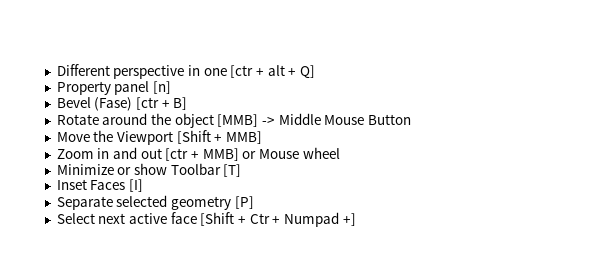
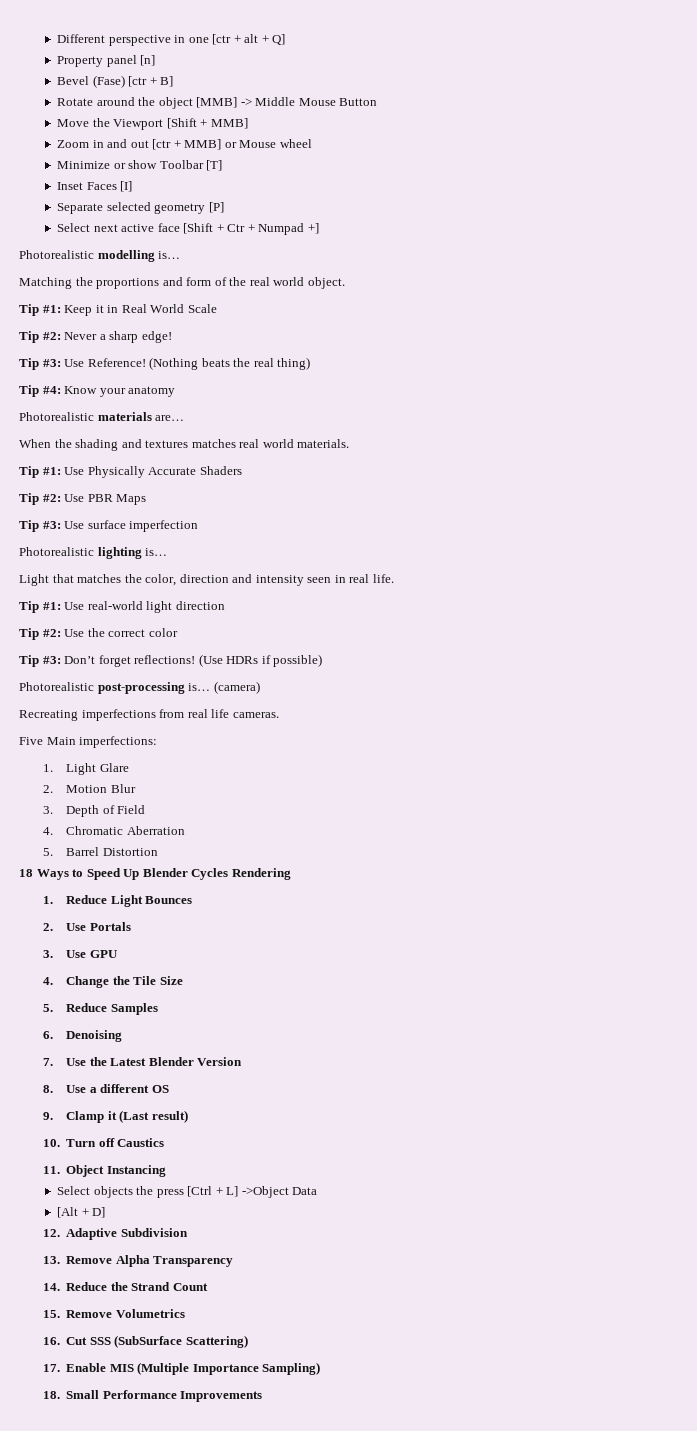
+ Photorealistic modelling is…
+ Matching the proportions and form of the real world object.
+ Tip #1: Keep it in Real World Scale
+ Tip #2: Never a sharp edge!
+ Tip #3: Use Reference! (Nothing beats the real thing)
+ Tip #4: Know your anatomy
+ Photorealistic materials are…
+ When the shading and textures matches real world materials.
+ Tip #1: Use Physically Accurate Shaders
+ Tip #2: Use PBR Maps
+ Tip #3: Use surface imperfection
+ Photorealistic lighting is…
+ Light that matches the color, direction and intensity seen in real life.
+ Tip #1: Use real-world light direction
+ Tip #2: Use the correct color
+ Tip #3: Don’t forget reflections! (Use HDRs if possible)
+ Photorealistic post-processing is… (camera)
+ Recreating imperfections from real life cameras.
+ Five Main imperfections:
+ 1. Light Glare
+ 2. Motion Blur
+ 3. Depth of Field
+ 4. Chromatic Aberration
+ 5. Barrel Distortion
+ 18 Ways to Speed Up Blender Cycles Rendering
+ 1. Reduce Light Bounces
+ 2. Use Portals
+ 3. Use GPU
+ 4. Change the Tile Size
+ 5. Reduce Samples
+ 6. Denoising
+ 7. Use the Latest Blender Version
+ 8. Use a different OS
+ 9. Clamp it (Last result)
+ 10. Turn off Caustics
+ 11. Object Instancing
+ Select objects the press [Ctrl + L] ->Object Data
+ [Alt + D]
+ 12. Adaptive Subdivision
+ 13. Remove Alpha Transparency
+ 14. Reduce the Strand Count
+ 15. Remove Volumetrics
+ 16. Cut SSS (SubSurface Scattering)
+ 17. Enable MIS (Multiple Importance Sampling)
+ 18. Small Performance Improvements

